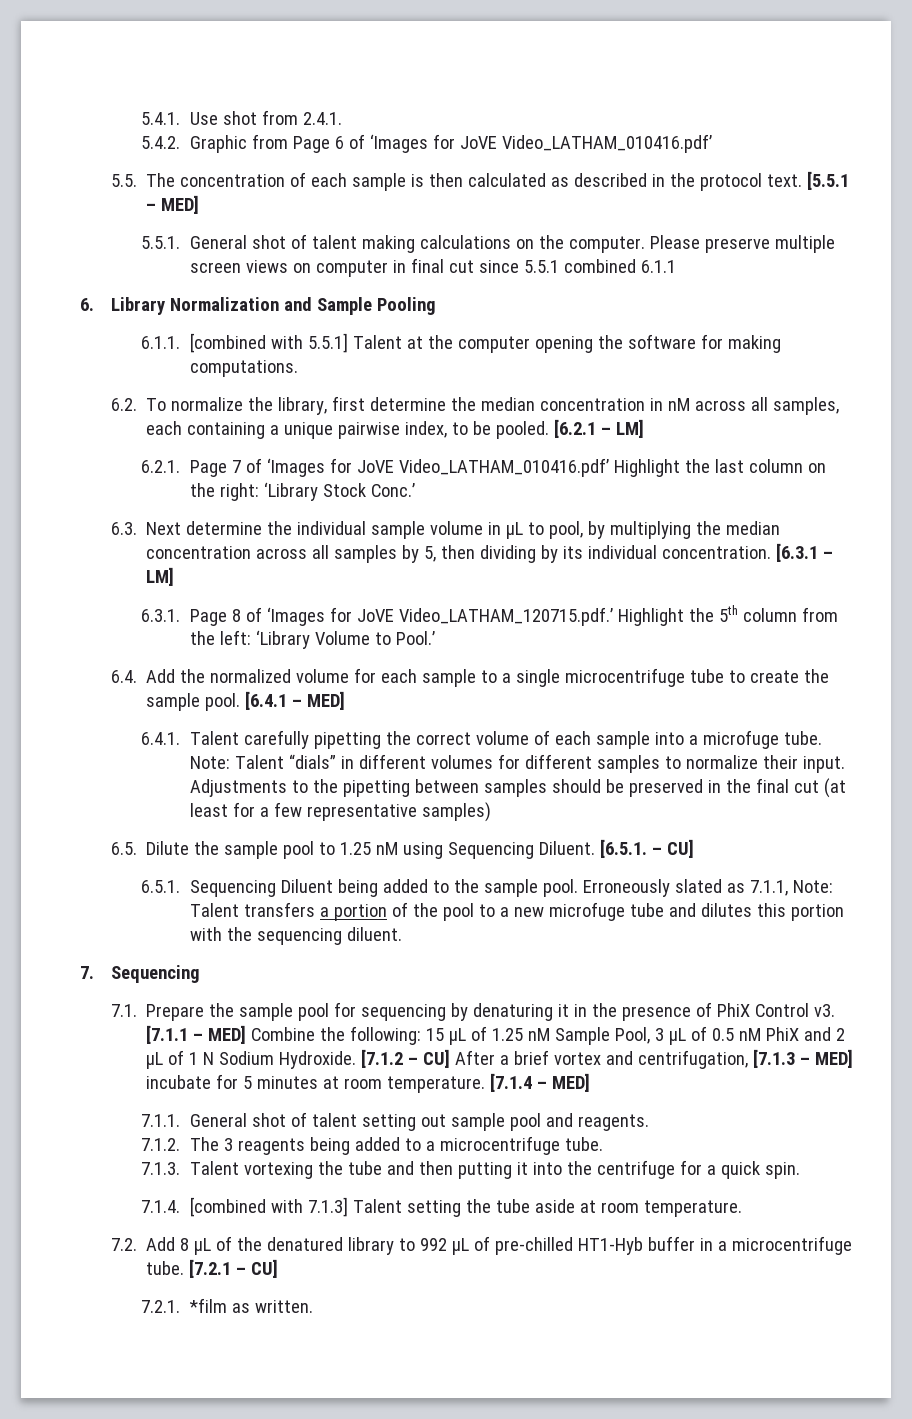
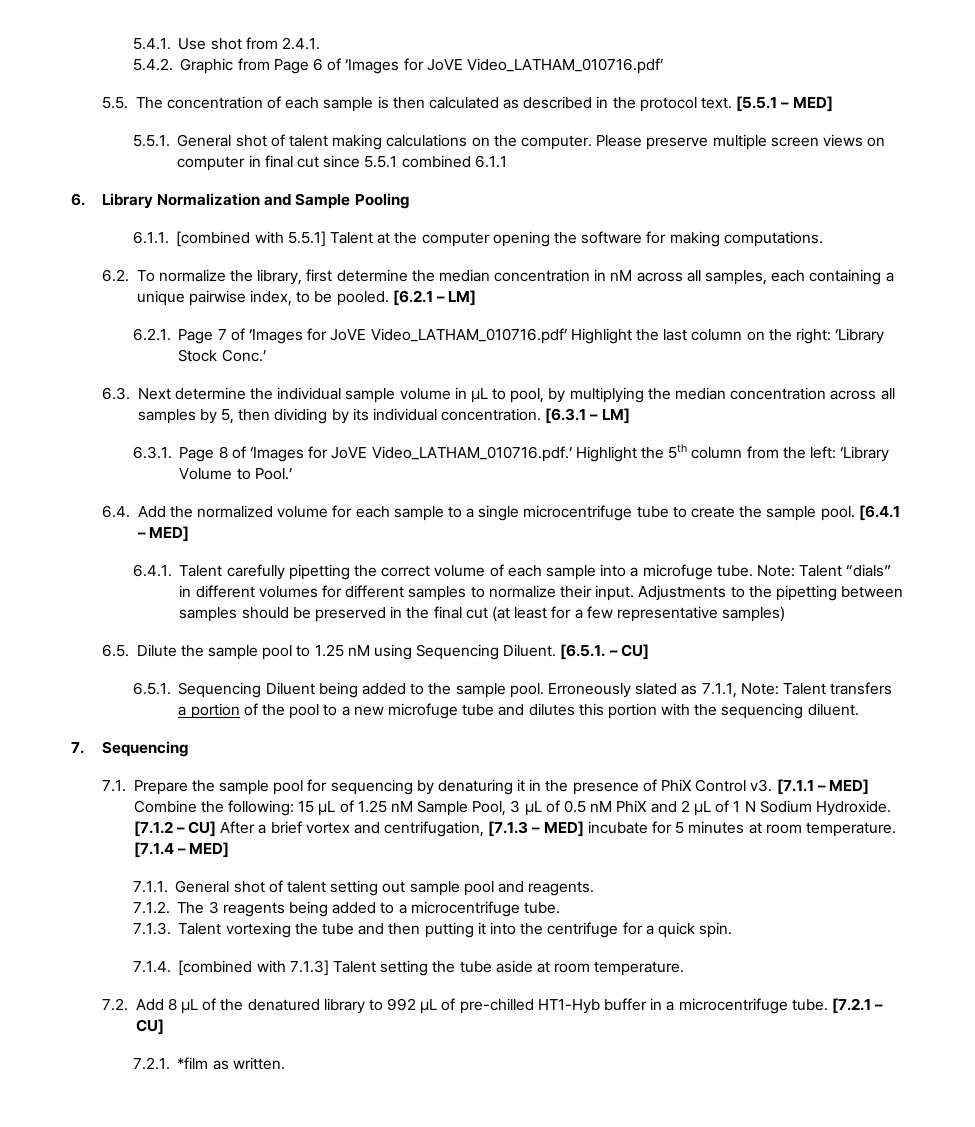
- 5.4.2. Graphic from Page 6 of ‘Images for JoVE Video_LATHAM_010416.pdf’
+ 5.4.2. Graphic from Page 6 of ‘Images for JoVE Video_LATHAM_010716.pdf’
- 6.2.1. Page 7 of ‘Images for JoVE Video_LATHAM_010416.pdf’ Highlight the last column on the right: ‘Library Stock Conc.’
+ 6.2.1. Page 7 of ‘Images for JoVE Video_LATHAM_010716.pdf’ Highlight the last column on the right: ‘Library Stock Conc.’
- 6.3.1. Page 8 of ‘Images for JoVE Video_LATHAM_120715.pdf.’ Highlight the 5th column from the left: ‘Library Volume to Pool.’
+ 6.3.1. Page 8 of ‘Images for JoVE Video_LATHAM_010716.pdf.’ Highlight the 5th column from the left: ‘Library Volume to Pool.’

